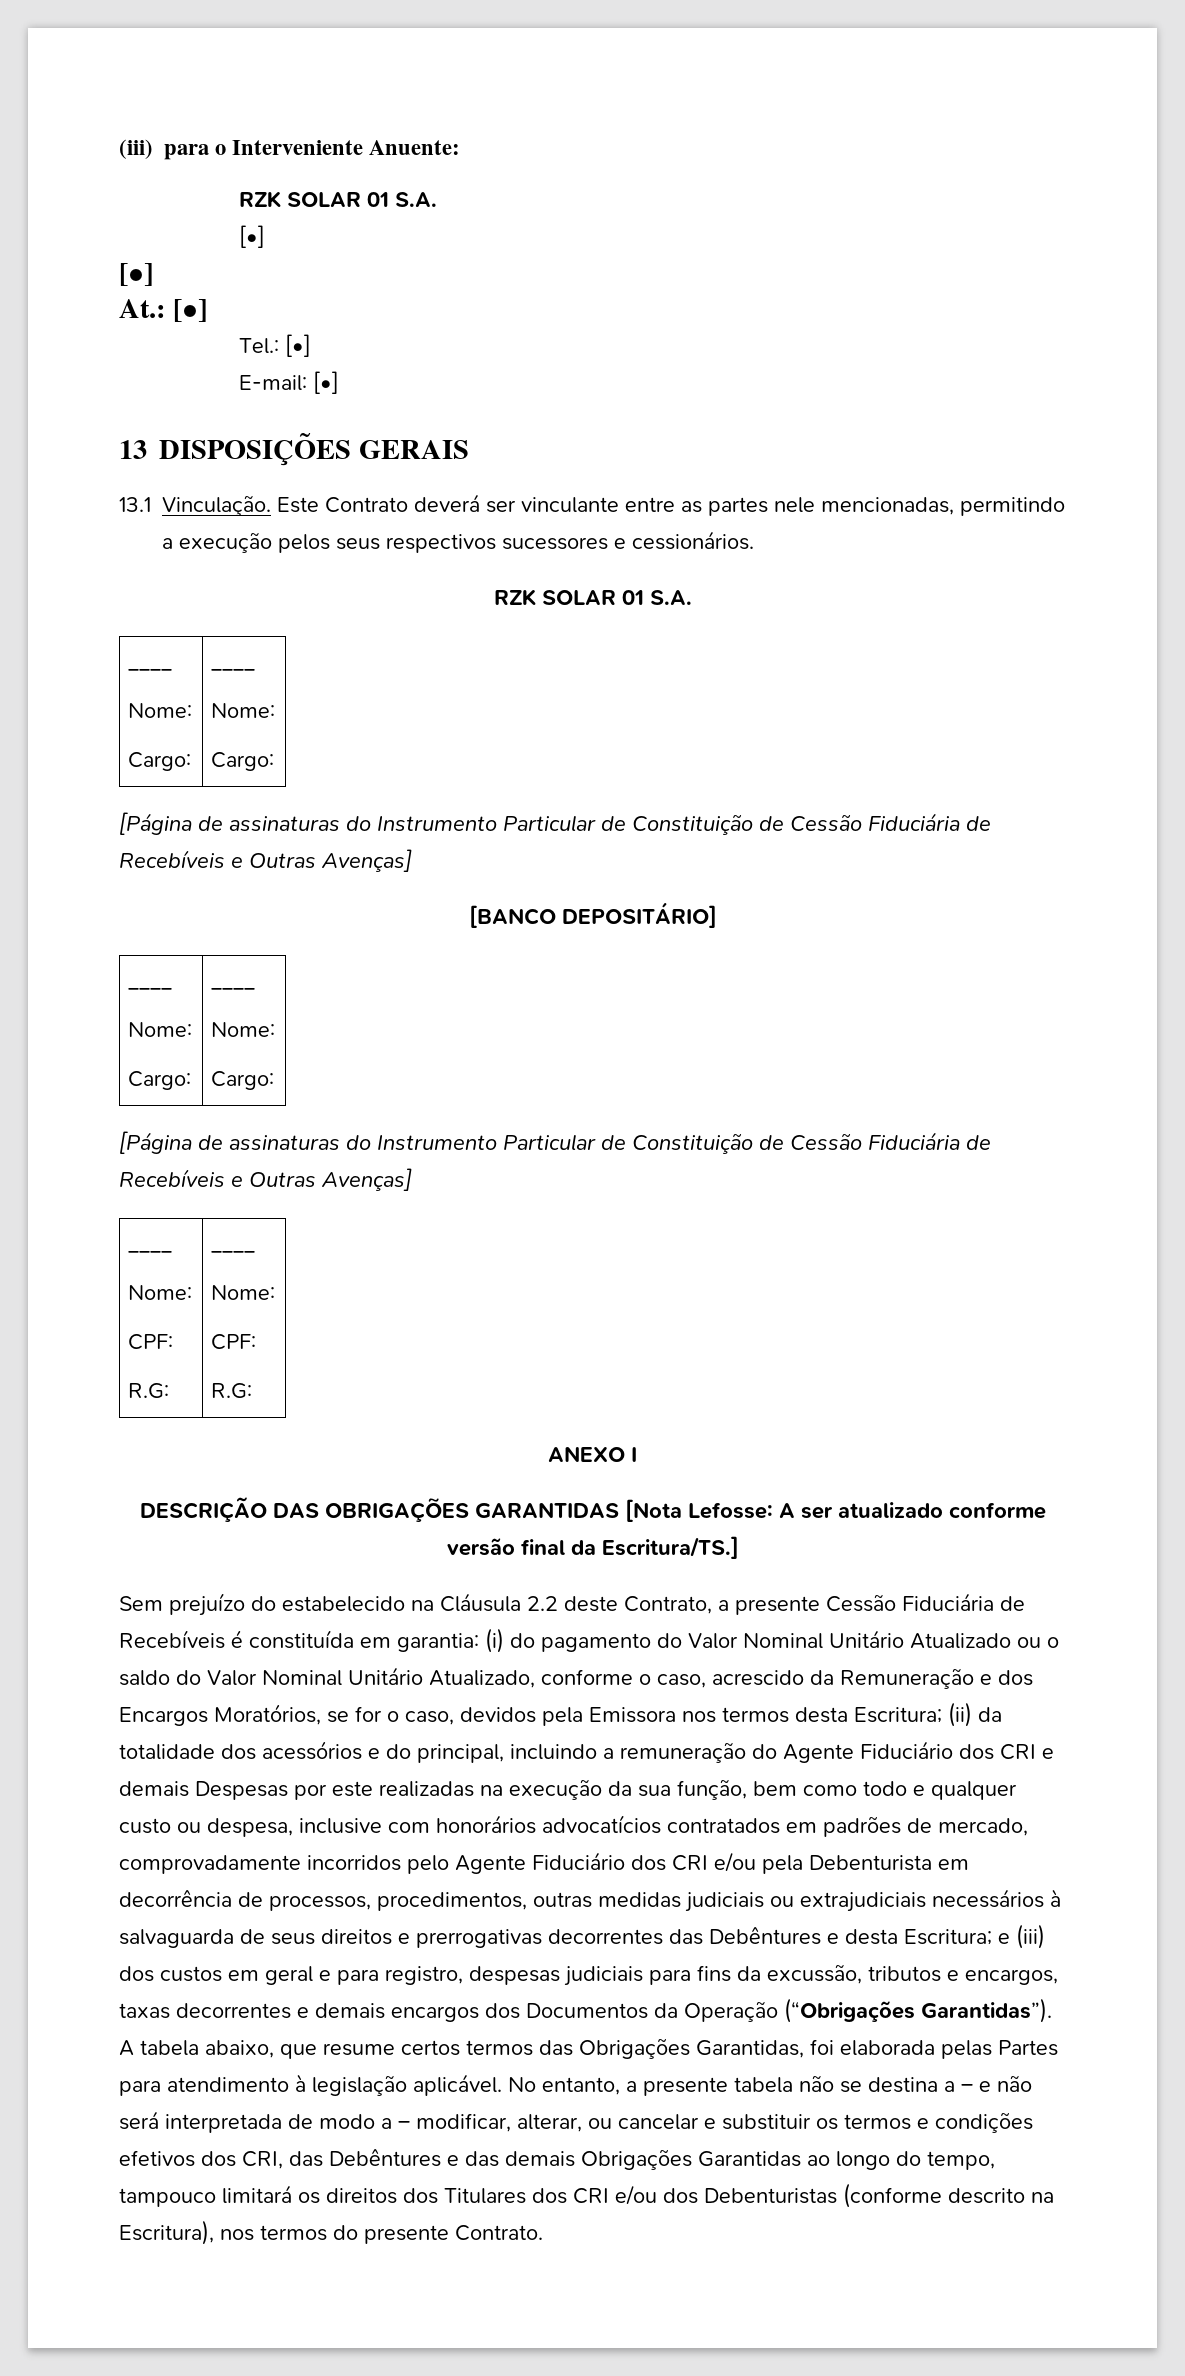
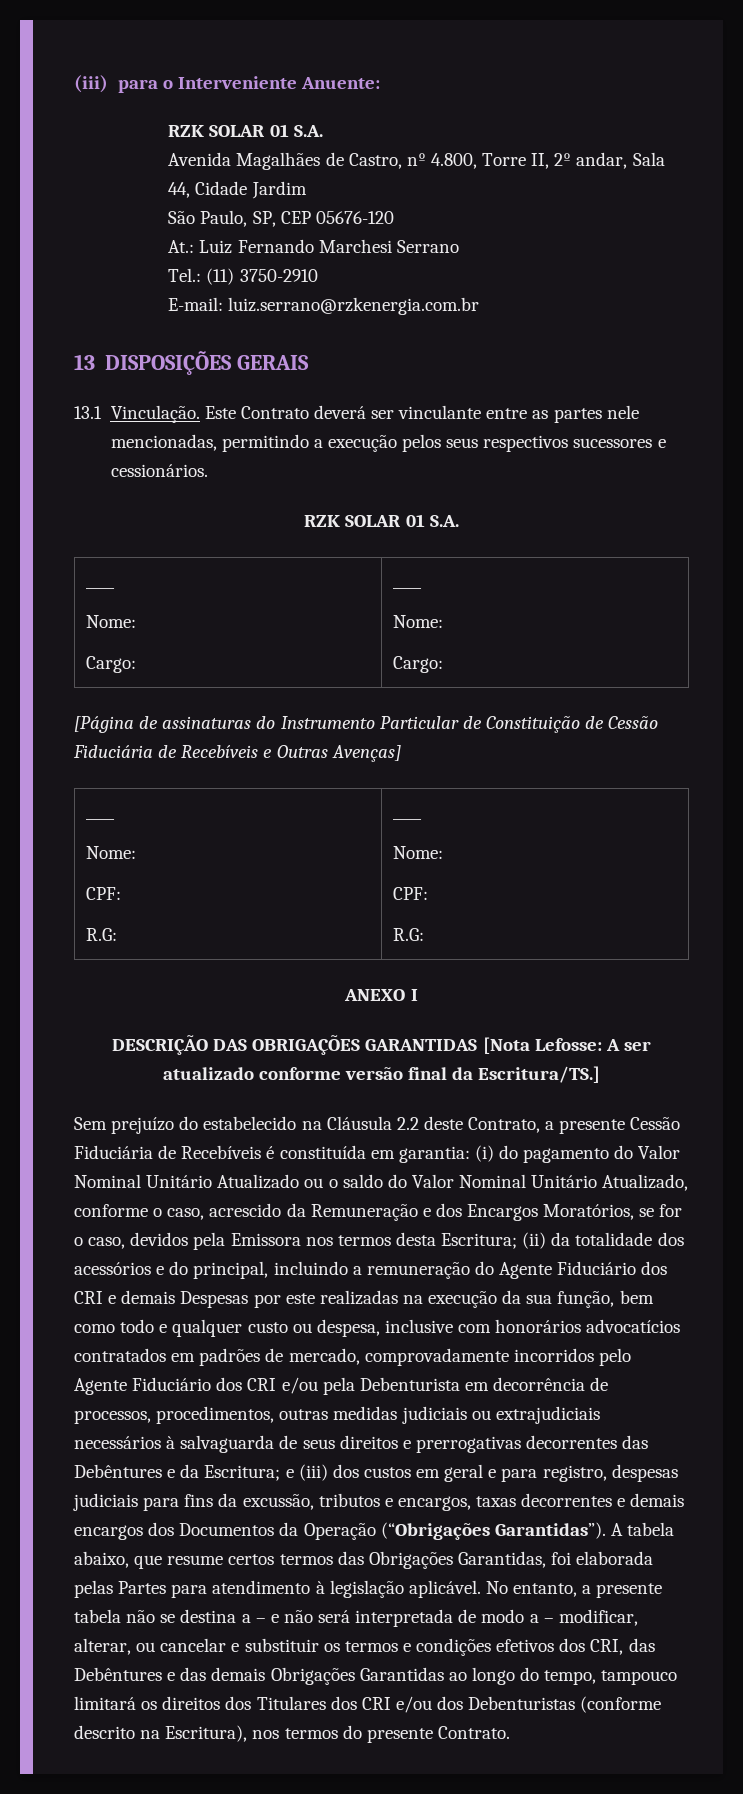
  (iii) para o Interveniente Anuente:
  RZK SOLAR 01 S.A.
- [•]
- [•]
- At.: [•]
+ Avenida Magalhães de Castro, nº 4.800, Torre II, 2º andar, Sala 44, Cidade Jardim
+ São Paulo, SP, CEP 05676-120
+ At.: Luiz Fernando Marchesi Serrano
- Tel.: [•]
+ Tel.: (11) 3750-2910
- E-mail: [•]
+ E-mail: luiz.serrano@rzkenergia.com.br
- [BANCO DEPOSITÁRIO]
- ____
- Nome:
- Cargo: | ____
- Nome:
- Cargo:
- [Página de assinaturas do Instrumento Particular de Constituição de Cessão Fiduciária de Recebíveis e Outras Avenças]
- (ii) da totalidade dos acessórios e do principal, incluindo a remuneração do Agente Fiduciário dos CRI e demais Despesas por este realizadas na execução da sua função, bem como todo e qualquer custo ou despesa, inclusive com honorários advocatícios contratados em padrões de mercado, comprovadamente incorridos pelo Agente Fiduciário dos CRI e/ou pela Debenturista em decorrência de processos, procedimentos, outras medidas judiciais ou extrajudiciais necessários à salvaguarda de seus direitos e prerrogativas decorrentes das Debêntures e desta Escritura;
+ (ii) da totalidade dos acessórios e do principal, incluindo a remuneração do Agente Fiduciário dos CRI e demais Despesas por este realizadas na execução da sua função, bem como todo e qualquer custo ou despesa, inclusive com honorários advocatícios contratados em padrões de mercado, comprovadamente incorridos pelo Agente Fiduciário dos CRI e/ou pela Debenturista em decorrência de processos, procedimentos, outras medidas judiciais ou extrajudiciais necessários à salvaguarda de seus direitos e prerrogativas decorrentes das Debêntures e da Escritura;

